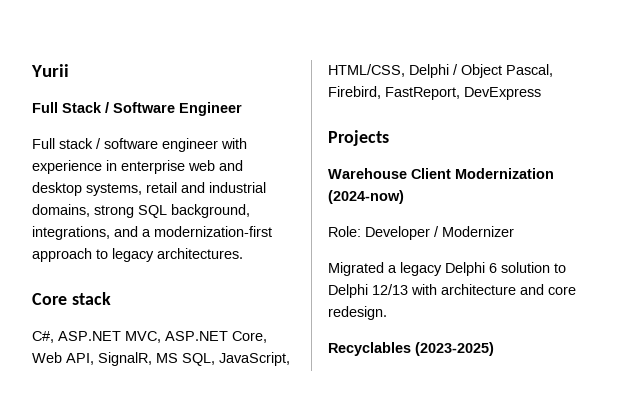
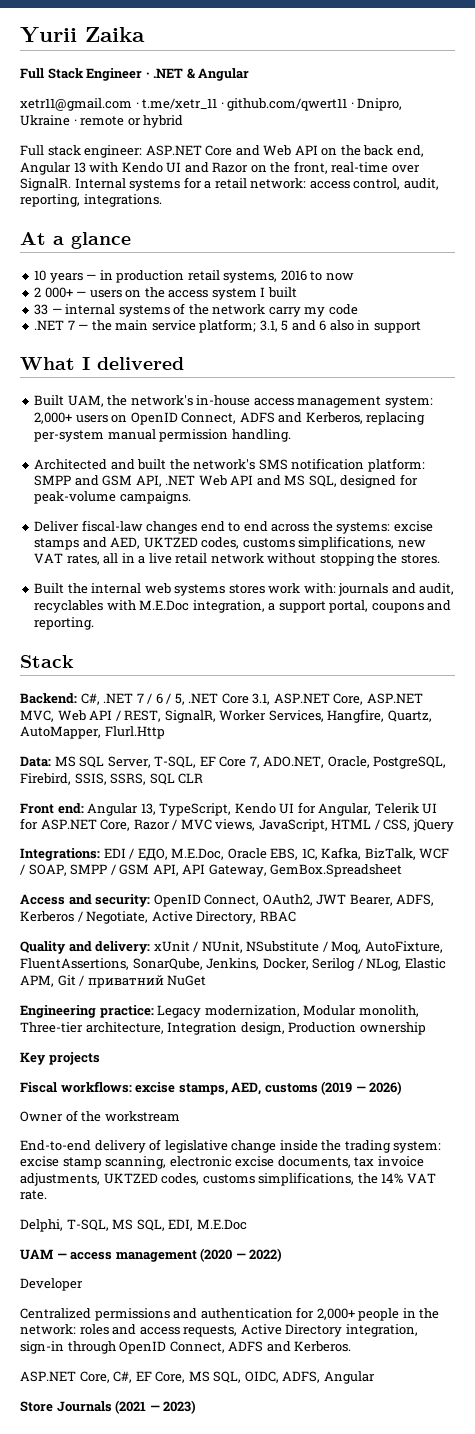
- Yurii
+ Yurii Zaika
- Full Stack / Software Engineer
- Full stack / software engineer with experience in enterprise web and desktop systems, retail and industrial domains, strong SQL background, integrations, and a modernization-first approach to legacy architectures.
- Core stack
- C#, ASP.NET MVC, ASP.NET Core, Web API, SignalR, MS SQL, JavaScript, HTML/CSS, Delphi / Object Pascal, Firebird, FastReport, DevExpress
- Projects
- Warehouse Client Modernization (2024-now)
- Role: Developer / Modernizer
- Migrated a legacy Delphi 6 solution to Delphi 12/13 with architecture and core redesign.
- Recyclables (2023-2025)
+ Full Stack Engineer · .NET & Angular
+ xetr11@gmail.com · t.me/xetr_11 · github.com/qwert11 · Dnipro, Ukraine · remote or hybrid
+ Full stack engineer: ASP.NET Core and Web API on the back end, Angular 13 with Kendo UI and Razor on the front, real-time over SignalR. Internal systems for a retail network: access control, audit, reporting, integrations.
+ At a glance
+ 10 years — in production retail systems, 2016 to now
+ 2 000+ — users on the access system I built
+ 33 — internal systems of the network carry my code
+ .NET 7 — the main service platform; 3.1, 5 and 6 also in support
+ What I delivered
+ Built UAM, the network's in-house access management system: 2,000+ users on OpenID Connect, ADFS and Kerberos, replacing per-system manual permission handling.
+ Architected and built the network's SMS notification platform: SMPP and GSM API, .NET Web API and MS SQL, designed for peak-volume campaigns.
+ Deliver fiscal-law changes end to end across the systems: excise stamps and AED, UKTZED codes, customs simplifications, new VAT rates, all in a live retail network without stopping the stores.
+ Built the internal web systems stores work with: journals and audit, recyclables with M.E.Doc integration, a support portal, coupons and reporting.
+ Stack
+ Backend: C#, .NET 7 / 6 / 5, .NET Core 3.1, ASP.NET Core, ASP.NET MVC, Web API / REST, SignalR, Worker Services, Hangfire, Quartz, AutoMapper, Flurl.Http
+ Data: MS SQL Server, T-SQL, EF Core 7, ADO.NET, Oracle, PostgreSQL, Firebird, SSIS, SSRS, SQL CLR
+ Front end: Angular 13, TypeScript, Kendo UI for Angular, Telerik UI for ASP.NET Core, Razor / MVC views, JavaScript, HTML / CSS, jQuery
+ Integrations: EDI / ЕДО, M.E.Doc, Oracle EBS, 1С, Kafka, BizTalk, WCF / SOAP, SMPP / GSM API, API Gateway, GemBox.Spreadsheet
+ Access and security: OpenID Connect, OAuth2, JWT Bearer, ADFS, Kerberos / Negotiate, Active Directory, RBAC
+ Quality and delivery: xUnit / NUnit, NSubstitute / Moq, AutoFixture, FluentAssertions, SonarQube, Jenkins, Docker, Serilog / NLog, Elastic APM, Git / приватний NuGet
+ Engineering practice: Legacy modernization, Modular monolith, Three-tier architecture, Integration design, Production ownership
+ Key projects
+ Fiscal workflows: excise stamps, AED, customs (2019 — 2026)
+ Owner of the workstream
+ End-to-end delivery of legislative change inside the trading system: excise stamp scanning, electronic excise documents, tax invoice adjustments, UKTZED codes, customs simplifications, the 14% VAT rate.
+ Delphi, T-SQL, MS SQL, EDI, M.E.Doc
+ UAM — access management (2020 — 2022)
+ Developer
+ Centralized permissions and authentication for 2,000+ people in the network: roles and access requests, Active Directory integration, sign-in through OpenID Connect, ADFS and Kerberos.
+ ASP.NET Core, C#, EF Core, MS SQL, OIDC, ADFS, Angular
+ Store Journals (2021 — 2023)

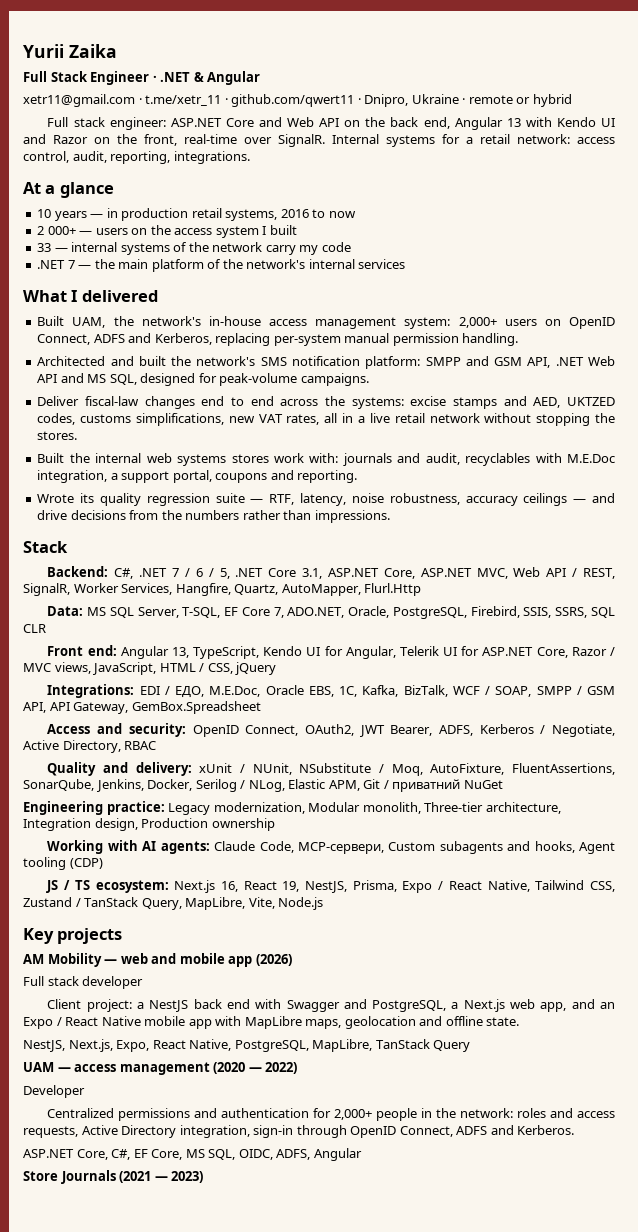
- .NET 7 — the main service platform; 3.1, 5 and 6 also in support
+ .NET 7 — the main platform of the network's internal services
+ Wrote its quality regression suite — RTF, latency, noise robustness, accuracy ceilings — and drive decisions from the numbers rather than impressions.
+ Working with AI agents: Claude Code, MCP-сервери, Custom subagents and hooks, Agent tooling (CDP)
+ JS / TS ecosystem: Next.js 16, React 19, NestJS, Prisma, Expo / React Native, Tailwind CSS, Zustand / TanStack Query, MapLibre, Vite, Node.js
  Key projects
- Fiscal workflows: excise stamps, AED, customs (2019 — 2026)
- Owner of the workstream
- End-to-end delivery of legislative change inside the trading system: excise stamp scanning, electronic excise documents, tax invoice adjustments, UKTZED codes, customs simplifications, the 14% VAT rate.
- Delphi, T-SQL, MS SQL, EDI, M.E.Doc
+ AM Mobility — web and mobile app (2026)
+ Full stack developer
+ Client project: a NestJS back end with Swagger and PostgreSQL, a Next.js web app, and an Expo / React Native mobile app with MapLibre maps, geolocation and offline state.
+ NestJS, Next.js, Expo, React Native, PostgreSQL, MapLibre, TanStack Query

